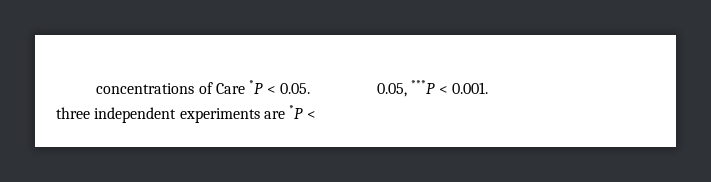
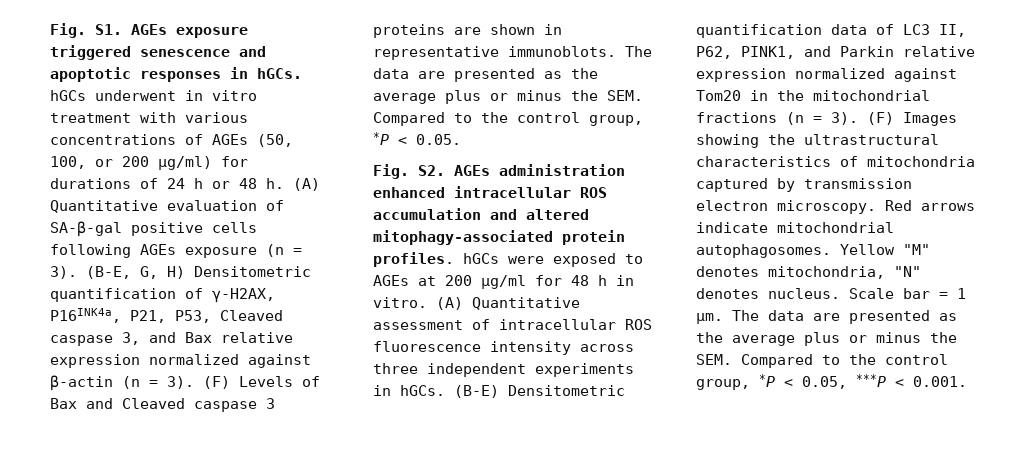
- concentrations of Care *P < 0.05. three independent experiments are *P < 0.05, ***P < 0.001.
+ Fig. S1. AGEs exposure triggered senescence and apoptotic responses in hGCs. hGCs underwent in vitro treatment with various concentrations of AGEs (50, 100, or 200 μg/ml) for durations of 24 h or 48 h. (A) Quantitative evaluation of SA-β-gal positive cells following AGEs exposure (n = 3). (B-E, G, H) Densitometric quantification of γ-H2AX, P16INK4a, P21, P53, Cleaved caspase 3, and Bax relative expression normalized against β-actin (n = 3). (F) Levels of Bax and Cleaved caspase 3 proteins are shown in representative immunoblots. The data are presented as the average plus or minus the SEM. Compared to the control group, *P < 0.05.
+ Fig. S2. AGEs administration enhanced intracellular ROS accumulation and altered mitophagy-associated protein profiles. hGCs were exposed to AGEs at 200 μg/ml for 48 h in vitro. (A) Quantitative assessment of intracellular ROS fluorescence intensity across three independent experiments in hGCs. (B-E) Densitometric quantification data of LC3 II, P62, PINK1, and Parkin relative expression normalized against Tom20 in the mitochondrial fractions (n = 3). (F) Images showing the ultrastructural characteristics of mitochondria captured by transmission electron microscopy. Red arrows indicate mitochondrial autophagosomes. Yellow "M" denotes mitochondria, "N" denotes nucleus. Scale bar = 1 μm. The data are presented as the average plus or minus the SEM. Compared to the control group, *P < 0.05, ***P < 0.001.

